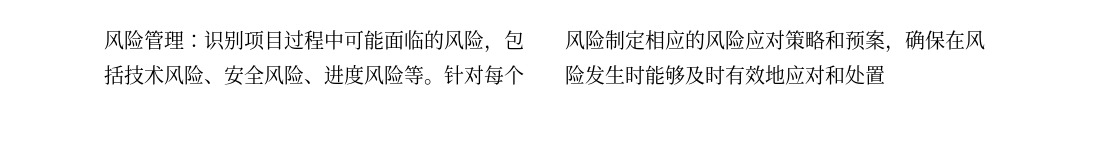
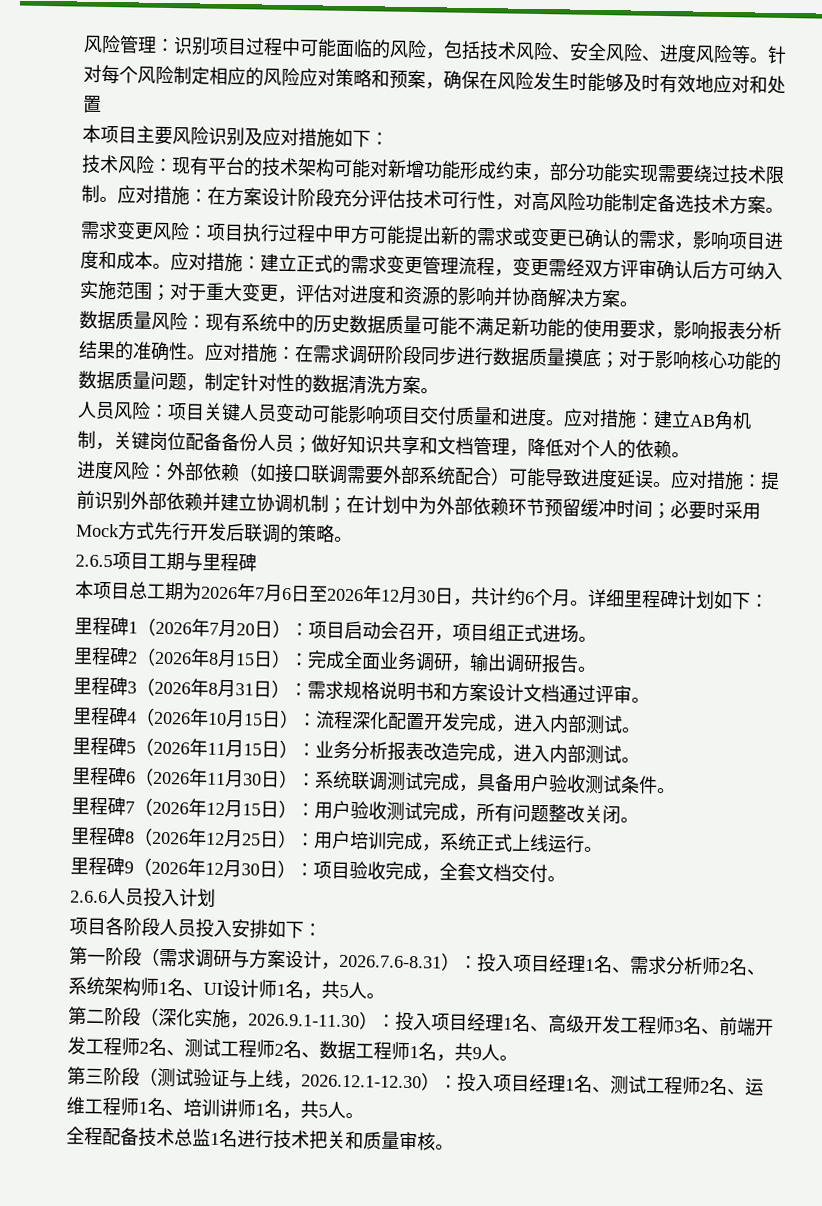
+ 本项目主要风险识别及应对措施如下：
+ 技术风险：现有平台的技术架构可能对新增功能形成约束，部分功能实现需要绕过技术限制。应对措施：在方案设计阶段充分评估技术可行性，对高风险功能制定备选技术方案。
+ 需求变更风险：项目执行过程中甲方可能提出新的需求或变更已确认的需求，影响项目进度和成本。应对措施：建立正式的需求变更管理流程，变更需经双方评审确认后方可纳入实施范围；对于重大变更，评估对进度和资源的影响并协商解决方案。
+ 数据质量风险：现有系统中的历史数据质量可能不满足新功能的使用要求，影响报表分析结果的准确性。应对措施：在需求调研阶段同步进行数据质量摸底；对于影响核心功能的数据质量问题，制定针对性的数据清洗方案。
+ 人员风险：项目关键人员变动可能影响项目交付质量和进度。应对措施：建立AB角机制，关键岗位配备备份人员；做好知识共享和文档管理，降低对个人的依赖。
+ 进度风险：外部依赖（如接口联调需要外部系统配合）可能导致进度延误。应对措施：提前识别外部依赖并建立协调机制；在计划中为外部依赖环节预留缓冲时间；必要时采用Mock方式先行开发后联调的策略。
+ 2.6.5项目工期与里程碑
+ 本项目总工期为2026年7月6日至2026年12月30日，共计约6个月。详细里程碑计划如下：
+ 里程碑1（2026年7月20日）：项目启动会召开，项目组正式进场。
+ 里程碑2（2026年8月15日）：完成全面业务调研，输出调研报告。
+ 里程碑3（2026年8月31日）：需求规格说明书和方案设计文档通过评审。
+ 里程碑4（2026年10月15日）：流程深化配置开发完成，进入内部测试。
+ 里程碑5（2026年11月15日）：业务分析报表改造完成，进入内部测试。
+ 里程碑6（2026年11月30日）：系统联调测试完成，具备用户验收测试条件。
+ 里程碑7（2026年12月15日）：用户验收测试完成，所有问题整改关闭。
+ 里程碑8（2026年12月25日）：用户培训完成，系统正式上线运行。
+ 里程碑9（2026年12月30日）：项目验收完成，全套文档交付。
+ 2.6.6人员投入计划
+ 项目各阶段人员投入安排如下：
+ 第一阶段（需求调研与方案设计，2026.7.6-8.31）：投入项目经理1名、需求分析师2名、系统架构师1名、UI设计师1名，共5人。
+ 第二阶段（深化实施，2026.9.1-11.30）：投入项目经理1名、高级开发工程师3名、前端开发工程师2名、测试工程师2名、数据工程师1名，共9人。
+ 第三阶段（测试验证与上线，2026.12.1-12.30）：投入项目经理1名、测试工程师2名、运维工程师1名、培训讲师1名，共5人。
+ 全程配备技术总监1名进行技术把关和质量审核。

